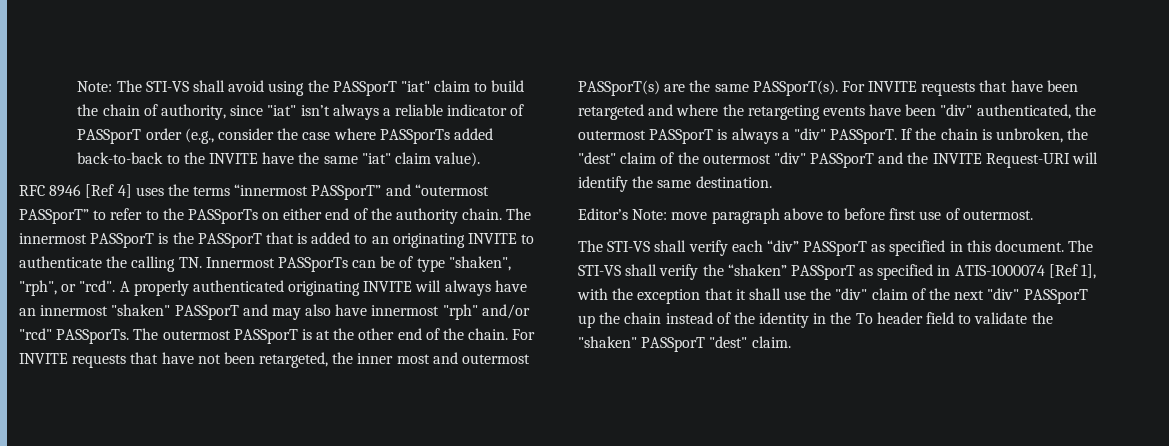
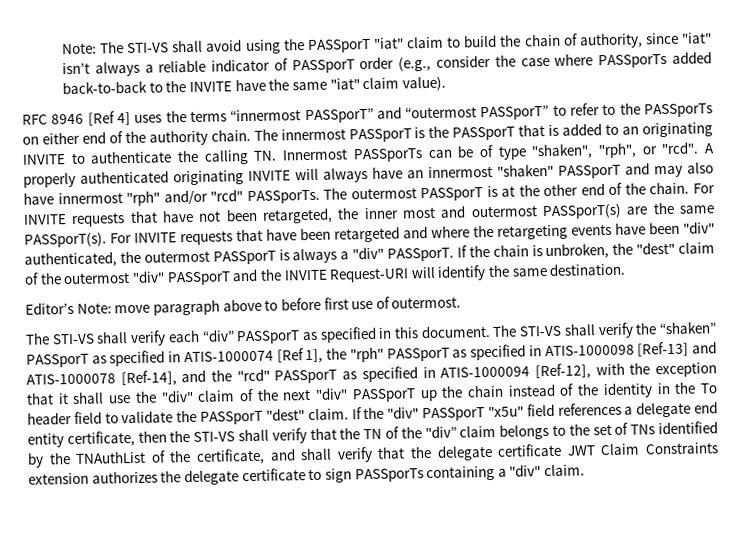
- The STI-VS shall verify the “shaken” PASSporT as specified in ATIS-1000074 [Ref 1], with the exception that it shall use the "div" claim of the next "div" PASSporT up the chain instead of the identity in the To header field to validate the "shaken" PASSporT "dest" claim.
+ The STI-VS shall verify the “shaken” PASSporT as specified in ATIS-1000074 [Ref 1], the "rph" PASSporT as specified in ATIS-1000098 [Ref-13] and ATIS-1000078 [Ref-14], and the "rcd" PASSporT as specified in ATIS-1000094 [Ref-12], with the exception that it shall use the "div" claim of the next "div" PASSporT up the chain instead of the identity in the To header field to validate the PASSporT "dest" claim.
+ If the "div" PASSporT "x5u" field references a delegate end entity certificate, then the STI-VS shall verify that the TN of the "div” claim belongs to the set of TNs identified by the TNAuthList of the certificate, and shall verify that the delegate certificate JWT Claim Constraints extension authorizes the delegate certificate to sign PASSporTs containing a "div" claim.

